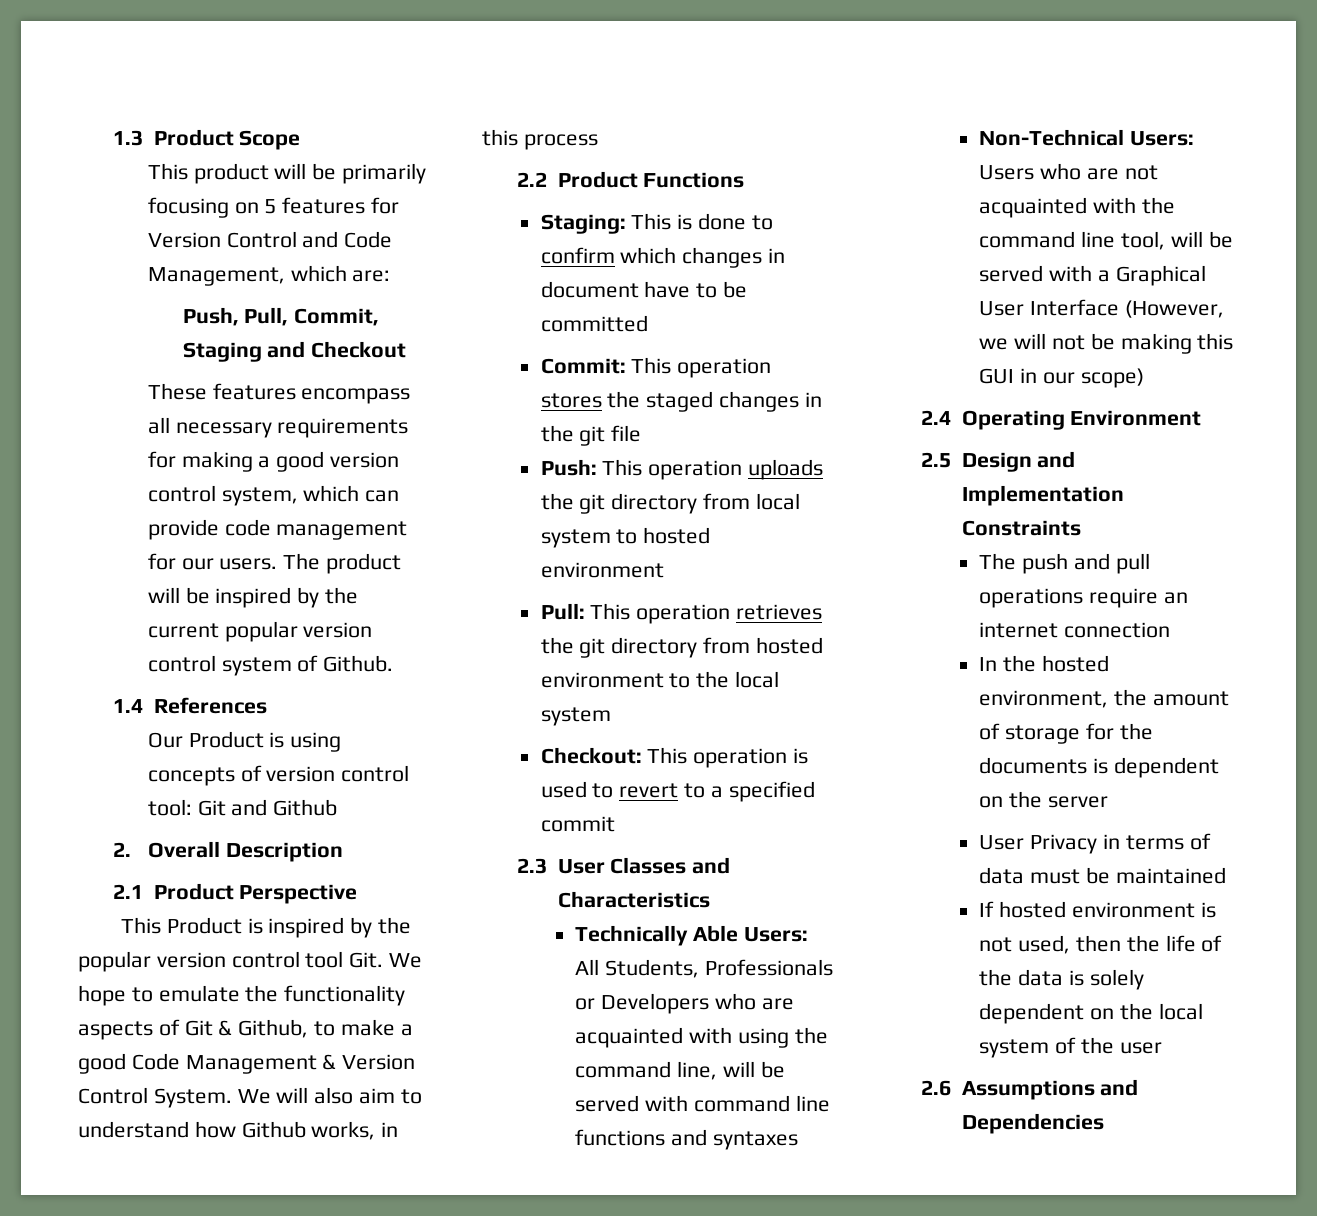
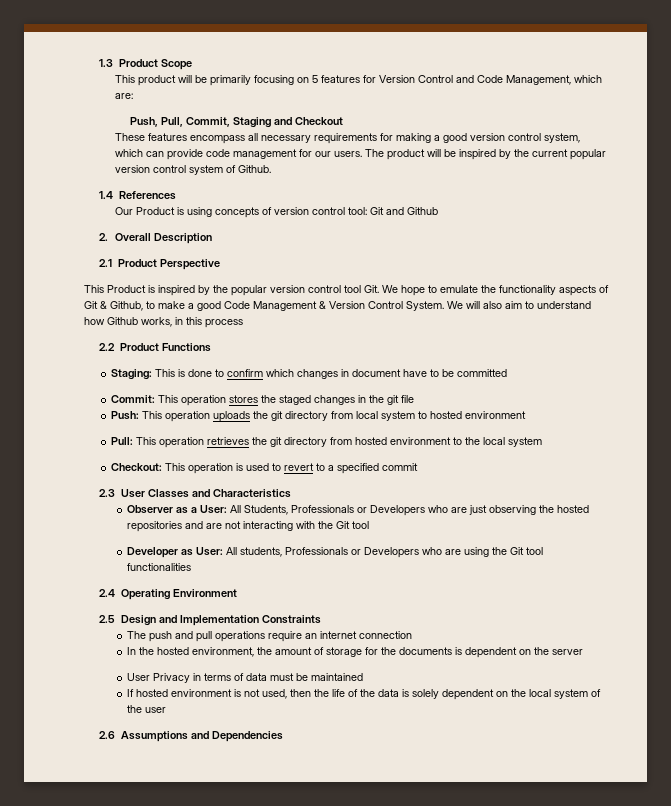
- Technically Able Users: All Students, Professionals or Developers who are acquainted with using the command line, will be served with command line functions and syntaxes
- Non-Technical Users: Users who are not acquainted with the command line tool, will be served with a Graphical User Interface (However, we will not be making this GUI in our scope)
+ Observer as a User: All Students, Professionals or Developers who are just observing the hosted repositories and are not interacting with the Git tool
+ Developer as User: All students, Professionals or Developers who are using the Git tool functionalities

